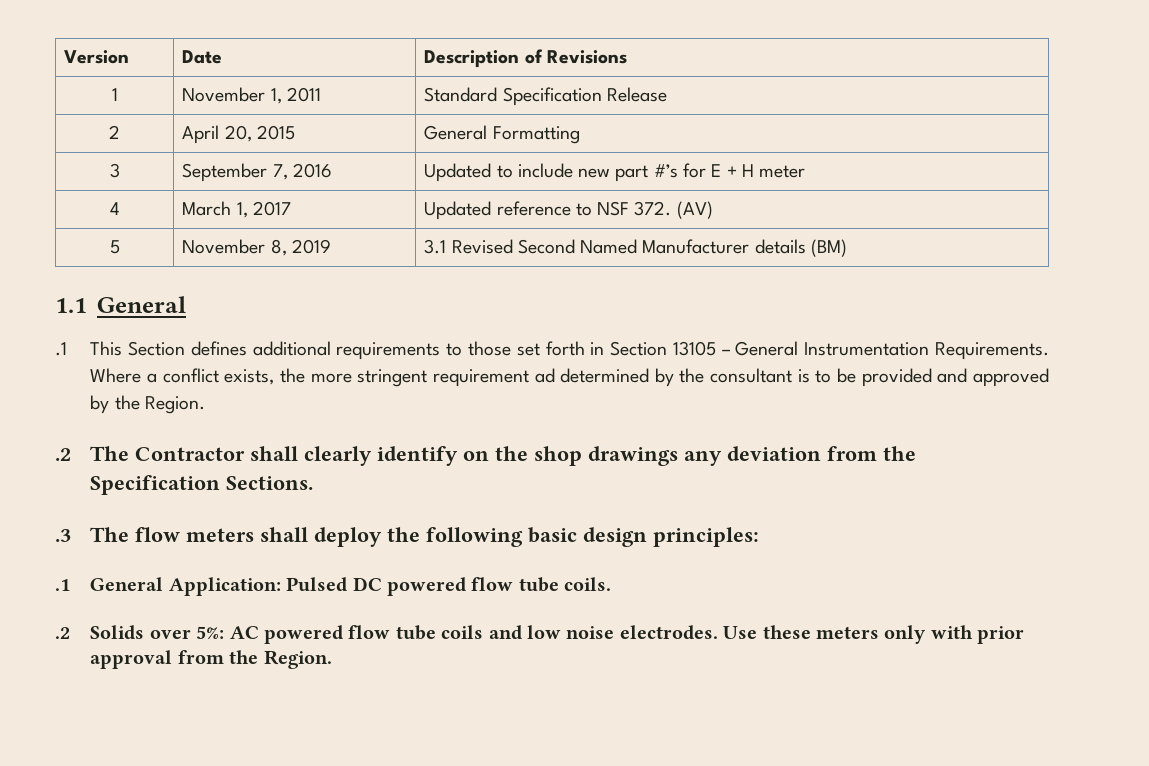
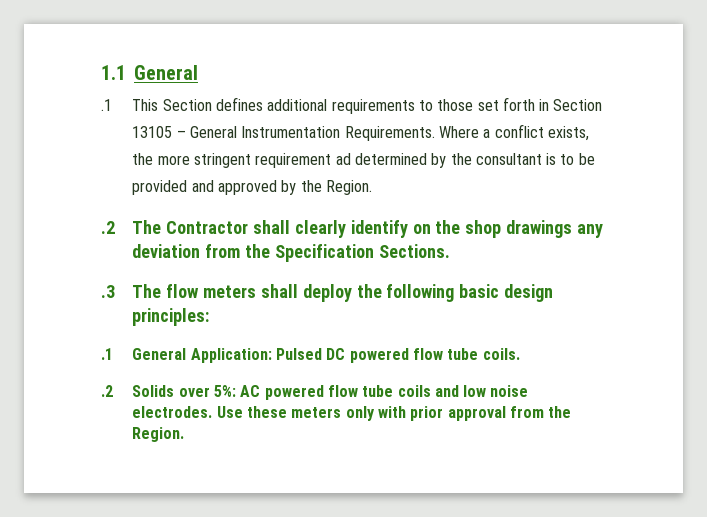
- Version | Date | Description of Revisions
- 1 | November 1, 2011 | Standard Specification Release
- 2 | April 20, 2015 | General Formatting
- 3 | September 7, 2016 | Updated to include new part #’s for E + H meter
- 4 | March 1, 2017 | Updated reference to NSF 372. (AV)
- 5 | November 8, 2019 | 3.1 Revised Second Named Manufacturer details (BM)

